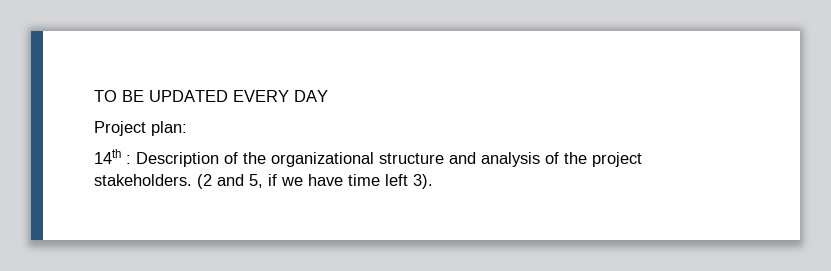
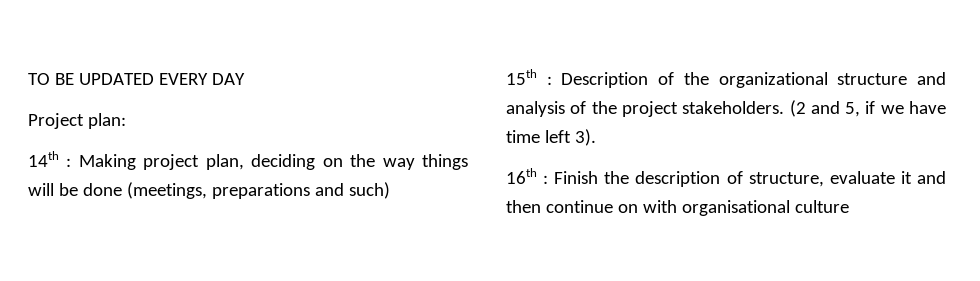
- 14th : Description of the organizational structure and analysis of the project stakeholders.
+ 14th : Making project plan, deciding on the way things will be done (meetings, preparations and such)
+ 15th : Description of the organizational structure and analysis of the project stakeholders.
+ 16th : Finish the description of structure, evaluate it and then continue on with organisational culture

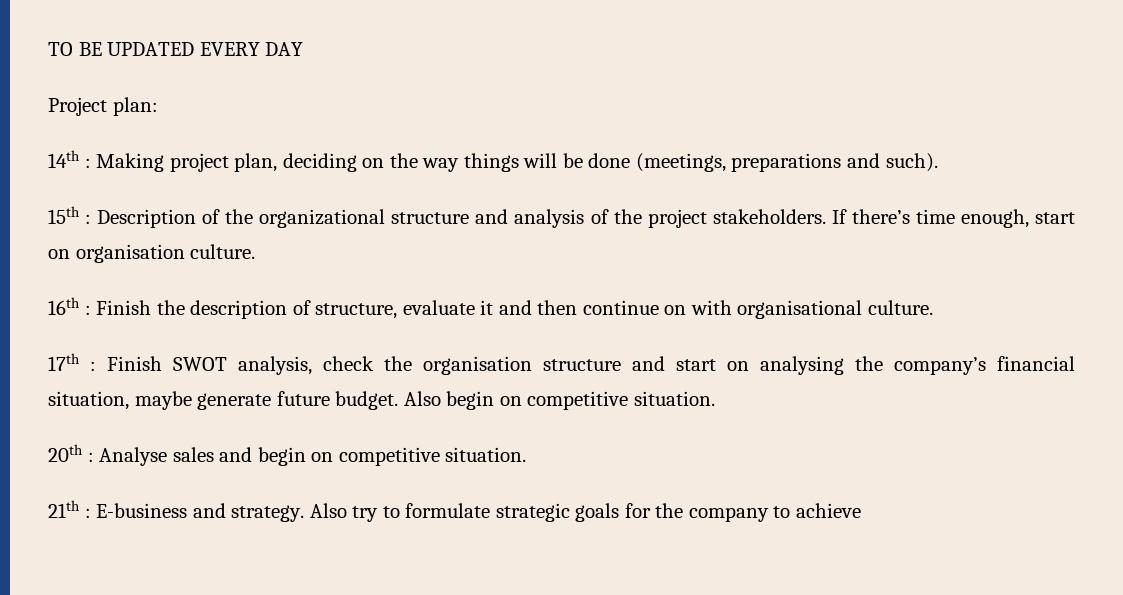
- 14th : Making project plan, deciding on the way things will be done (meetings, preparations and such)
+ 14th : Making project plan, deciding on the way things will be done (meetings, preparations and such).
- (2 and 5, if we have time left 3).
+ If there’s time enough, start on organisation culture.
- 16th : Finish the description of structure, evaluate it and then continue on with organisational culture
+ 16th : Finish the description of structure, evaluate it and then continue on with organisational culture.
+ 17th : Finish SWOT analysis, check the organisation structure and start on analysing the company’s financial situation, maybe generate future budget. Also begin on competitive situation.
+ 20th : Analyse sales and begin on competitive situation.
+ 21th : E-business and strategy. Also try to formulate strategic goals for the company to achieve

